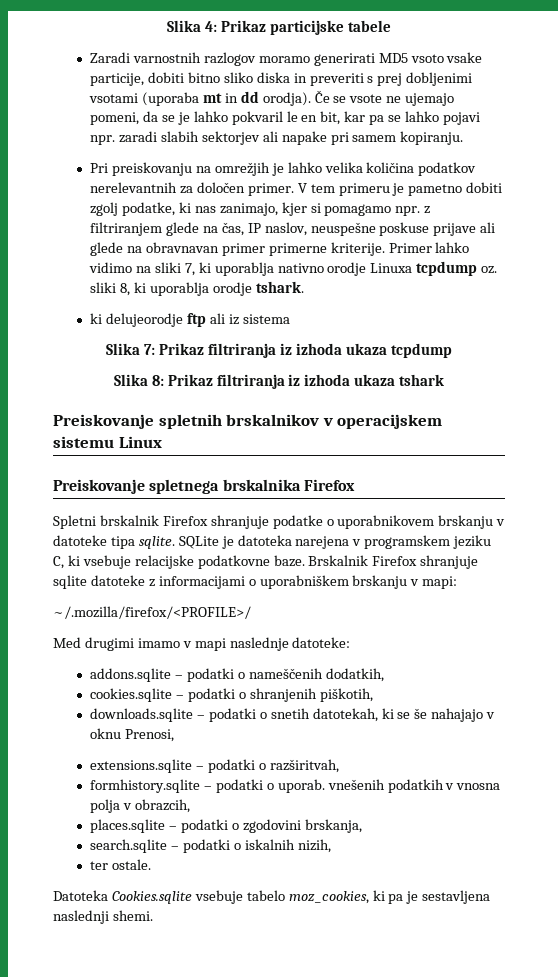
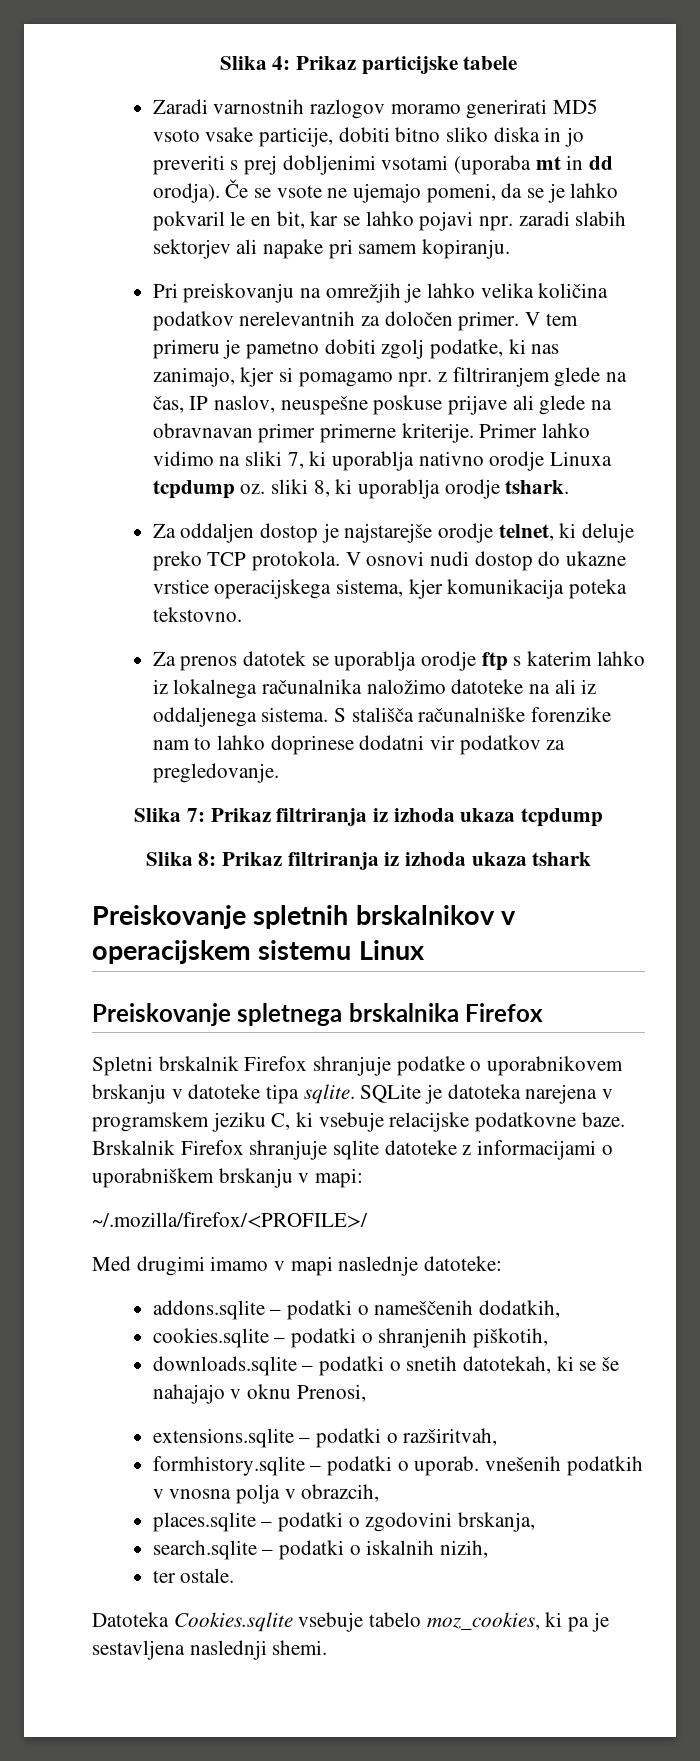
- Zaradi varnostnih razlogov moramo generirati MD5 vsoto vsake particije, dobiti bitno sliko diska in preveriti s prej dobljenimi vsotami (uporaba mt in dd orodja).
+ Zaradi varnostnih razlogov moramo generirati MD5 vsoto vsake particije, dobiti bitno sliko diska in jo preveriti s prej dobljenimi vsotami (uporaba mt in dd orodja).
- Če se vsote ne ujemajo pomeni, da se je lahko pokvaril le en bit, kar pa se lahko pojavi npr. zaradi slabih sektorjev ali napake pri samem kopiranju.
+ Če se vsote ne ujemajo pomeni, da se je lahko pokvaril le en bit, kar se lahko pojavi npr. zaradi slabih sektorjev ali napake pri samem kopiranju.
- ki delujeorodje ftp ali iz sistema
+ Za oddaljen dostop je najstarejše orodje telnet, ki deluje preko TCP protokola. V osnovi nudi dostop do ukazne vrstice operacijskega sistema, kjer komunikacija poteka tekstovno.
+ Za prenos datotek se uporablja orodje ftp s katerim lahko iz lokalnega računalnika naložimo datoteke na ali iz oddaljenega sistema. S stališča računalniške forenzike nam to lahko doprinese dodatni vir podatkov za pregledovanje.

